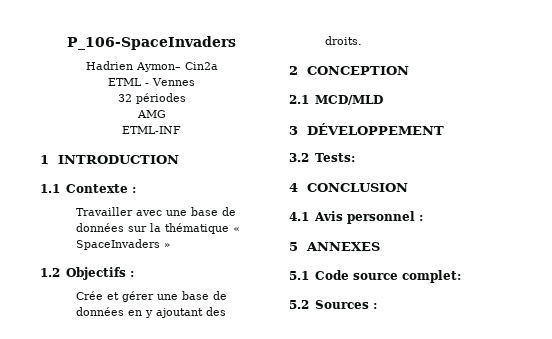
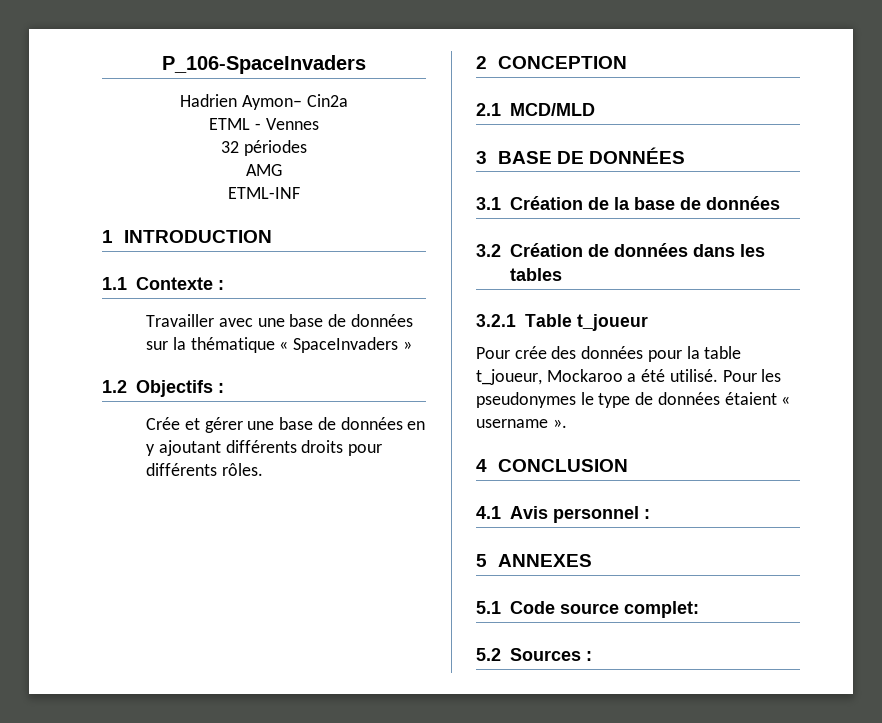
- Crée et gérer une base de données en y ajoutant des droits.
+ Crée et gérer une base de données en y ajoutant différents droits pour différents rôles.
- 3 DÉVELOPPEMENT
- 3.2 Tests:
+ 3 BASE DE DONNÉES
+ 3.1 Création de la base de données
+ 3.2 Création de données dans les tables
+ 3.2.1 Table t_joueur
+ Pour crée des données pour la table t_joueur, Mockaroo a été utilisé. Pour les pseudonymes le type de données étaient « username ».

